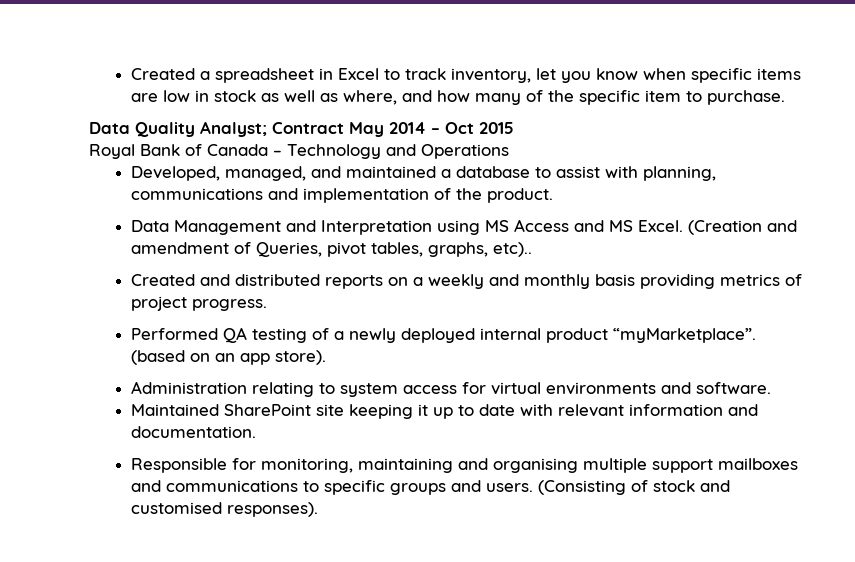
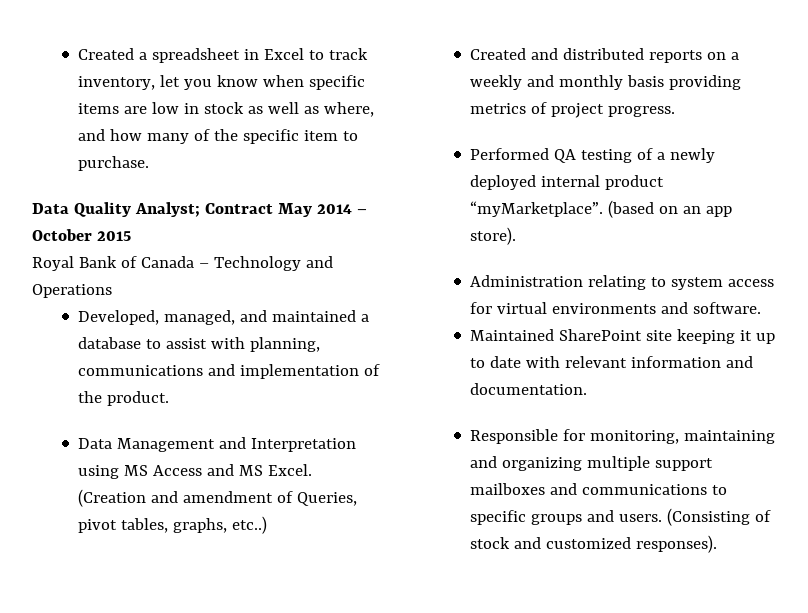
- Data Quality Analyst; Contract May 2014 – Oct 2015
+ Data Quality Analyst; Contract May 2014 – October 2015
- (Creation and amendment of Queries, pivot tables, graphs, etc)..
+ (Creation and amendment of Queries, pivot tables, graphs, etc..)
- Responsible for monitoring, maintaining and organising multiple support mailboxes and communications to specific groups and users.
+ Responsible for monitoring, maintaining and organizing multiple support mailboxes and communications to specific groups and users.
- (Consisting of stock and customised responses).
+ (Consisting of stock and customized responses).

